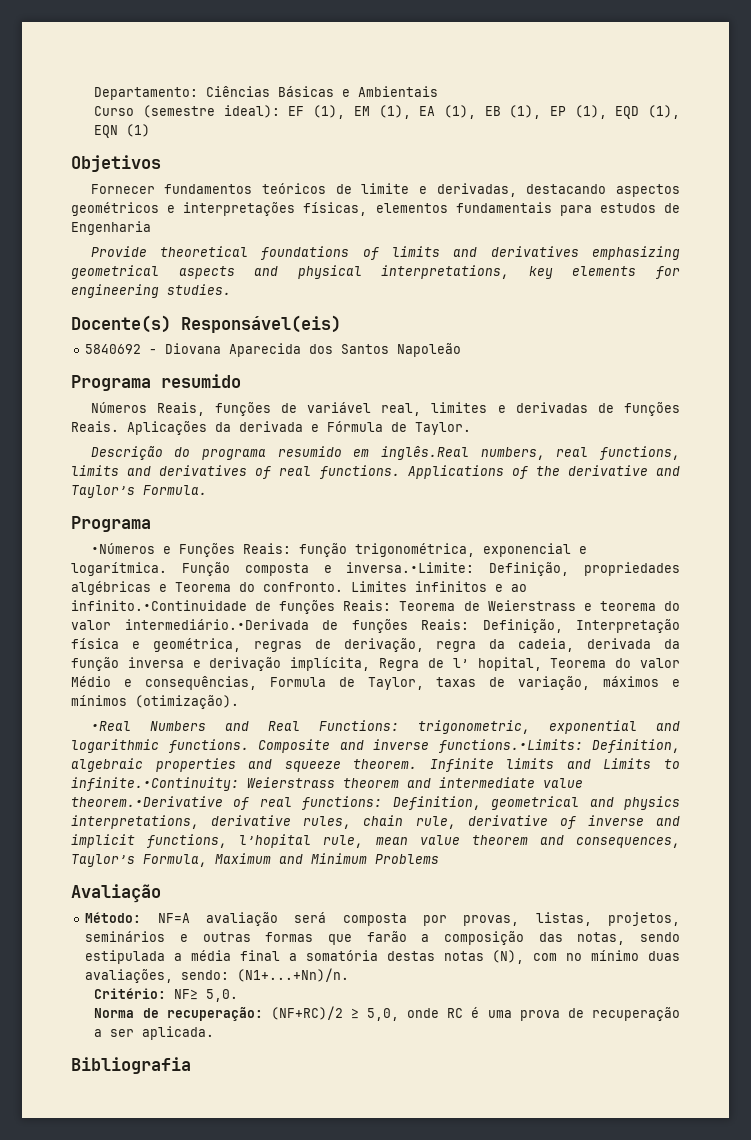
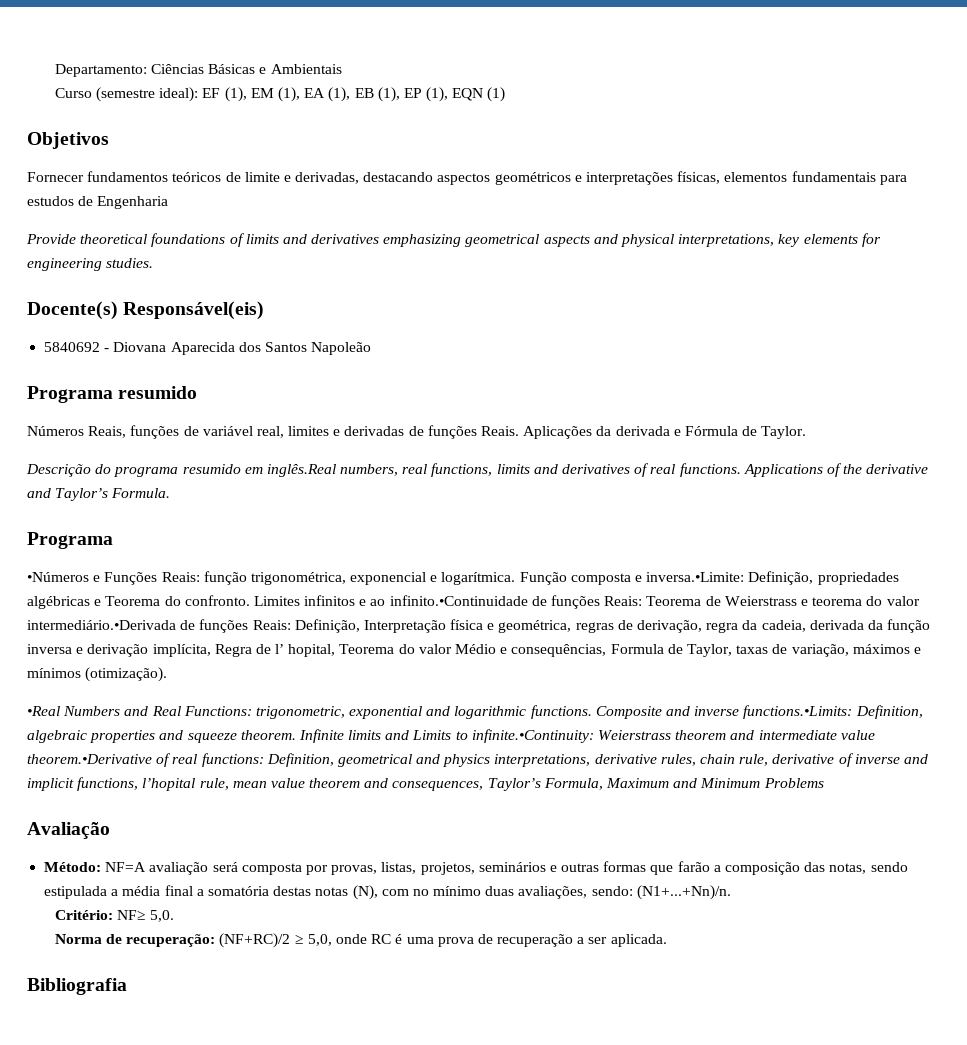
- Curso (semestre ideal): EF (1), EM (1), EA (1), EB (1), EP (1), EQD (1), EQN (1)
+ Curso (semestre ideal): EF (1), EM (1), EA (1), EB (1), EP (1), EQN (1)

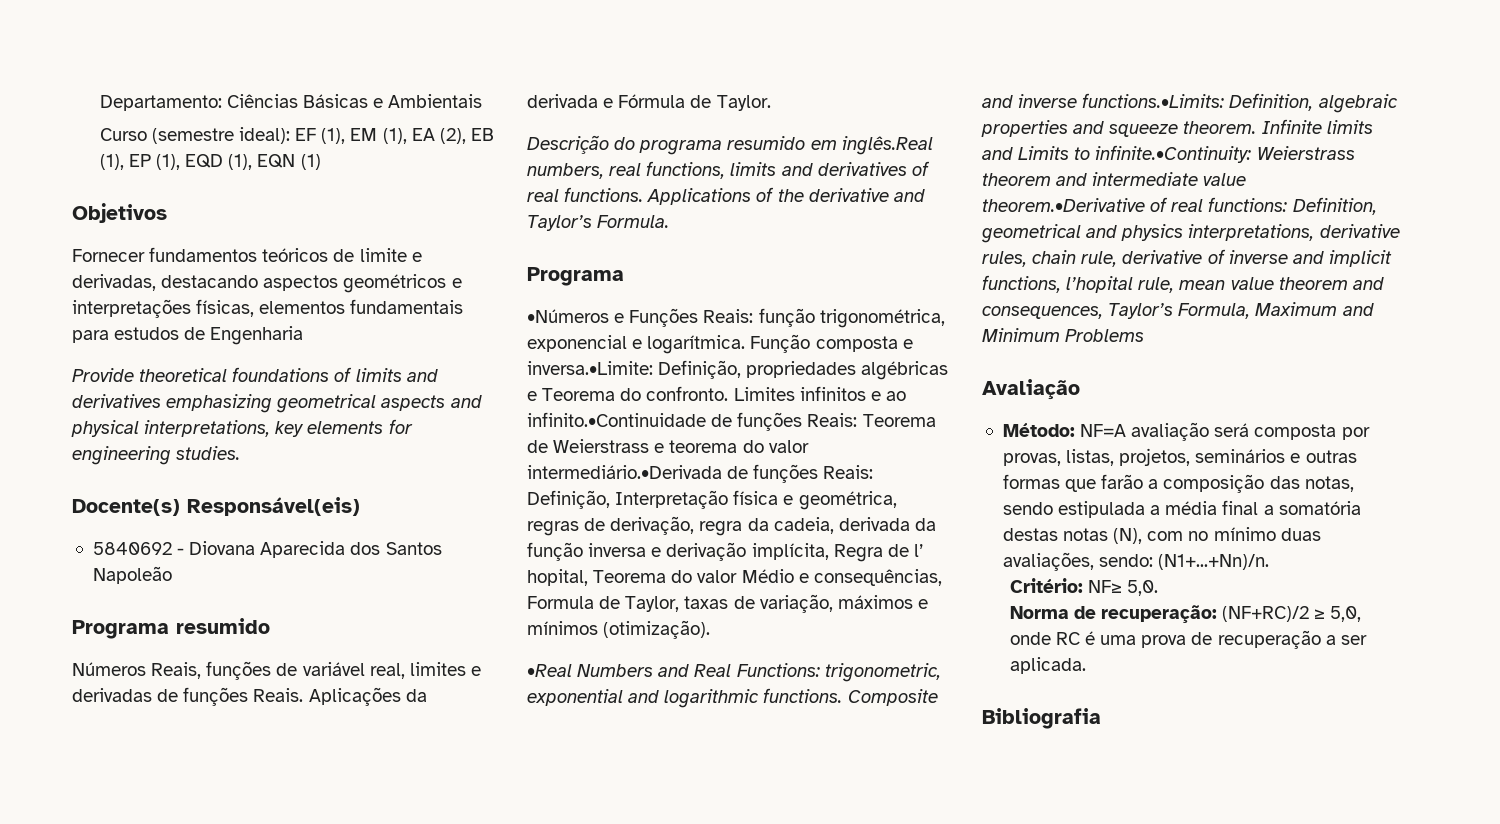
- Curso (semestre ideal): EF (1), EM (1), EA (1), EB (1), EP (1), EQN (1)
+ Curso (semestre ideal): EF (1), EM (1), EA (2), EB (1), EP (1), EQD (1), EQN (1)

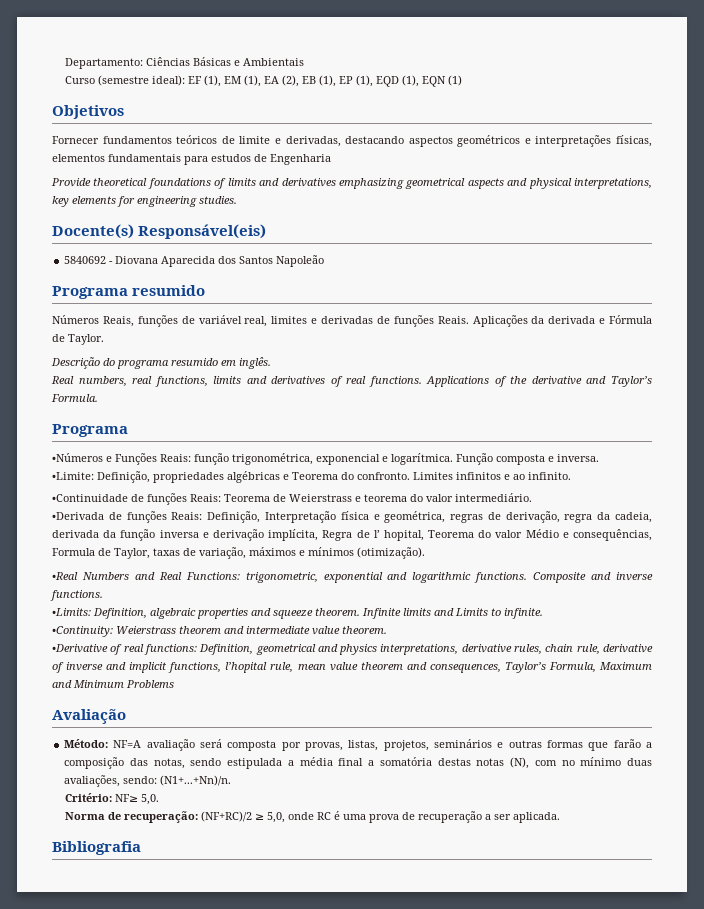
- Descrição do programa resumido em inglês.Real numbers, real functions, limits and derivatives of real functions.
+ Descrição do programa resumido em inglês.
+ Real numbers, real functions, limits and derivatives of real functions.
- Função composta e inversa.•Limite: Definição, propriedades algébricas e Teorema do confronto.
+ Função composta e inversa.
+ •Limite: Definição, propriedades algébricas e Teorema do confronto.
- Limites infinitos e ao infinito.•Continuidade de funções Reais: Teorema de Weierstrass e teorema do valor intermediário.•Derivada de funções Reais: Definição, Interpretação física e geométrica, regras de derivação, regra da cadeia, derivada da função inversa e derivação implícita, Regra de l’ hopital, Teorema do valor Médio e consequências, Formula de Taylor, taxas de variação, máximos e mínimos (otimização).
+ Limites infinitos e ao infinito.
+ •Continuidade de funções Reais: Teorema de Weierstrass e teorema do valor intermediário.
+ •Derivada de funções Reais: Definição, Interpretação física e geométrica, regras de derivação, regra da cadeia, derivada da função inversa e derivação implícita, Regra de l’ hopital, Teorema do valor Médio e consequências, Formula de Taylor, taxas de variação, máximos e mínimos (otimização).
- Composite and inverse functions.•Limits: Definition, algebraic properties and squeeze theorem.
+ Composite and inverse functions.
+ •Limits: Definition, algebraic properties and squeeze theorem.
- Infinite limits and Limits to infinite.•Continuity: Weierstrass theorem and intermediate value theorem.•Derivative of real functions: Definition, geometrical and physics interpretations, derivative rules, chain rule, derivative of inverse and implicit functions, l’hopital rule, mean value theorem and consequences, Taylor’s Formula, Maximum and Minimum Problems
+ Infinite limits and Limits to infinite.
+ •Continuity: Weierstrass theorem and intermediate value theorem.
+ •Derivative of real functions: Definition, geometrical and physics interpretations, derivative rules, chain rule, derivative of inverse and implicit functions, l’hopital rule, mean value theorem and consequences, Taylor’s Formula, Maximum and Minimum Problems

